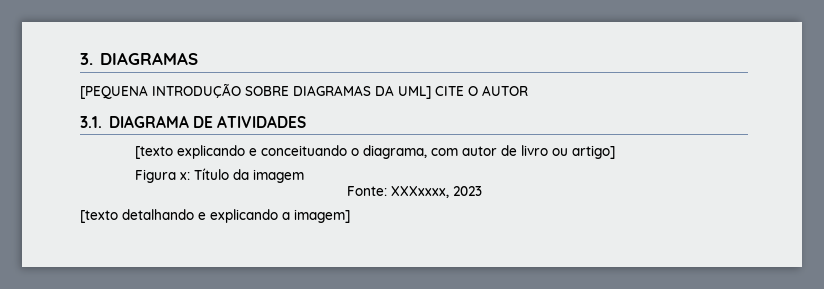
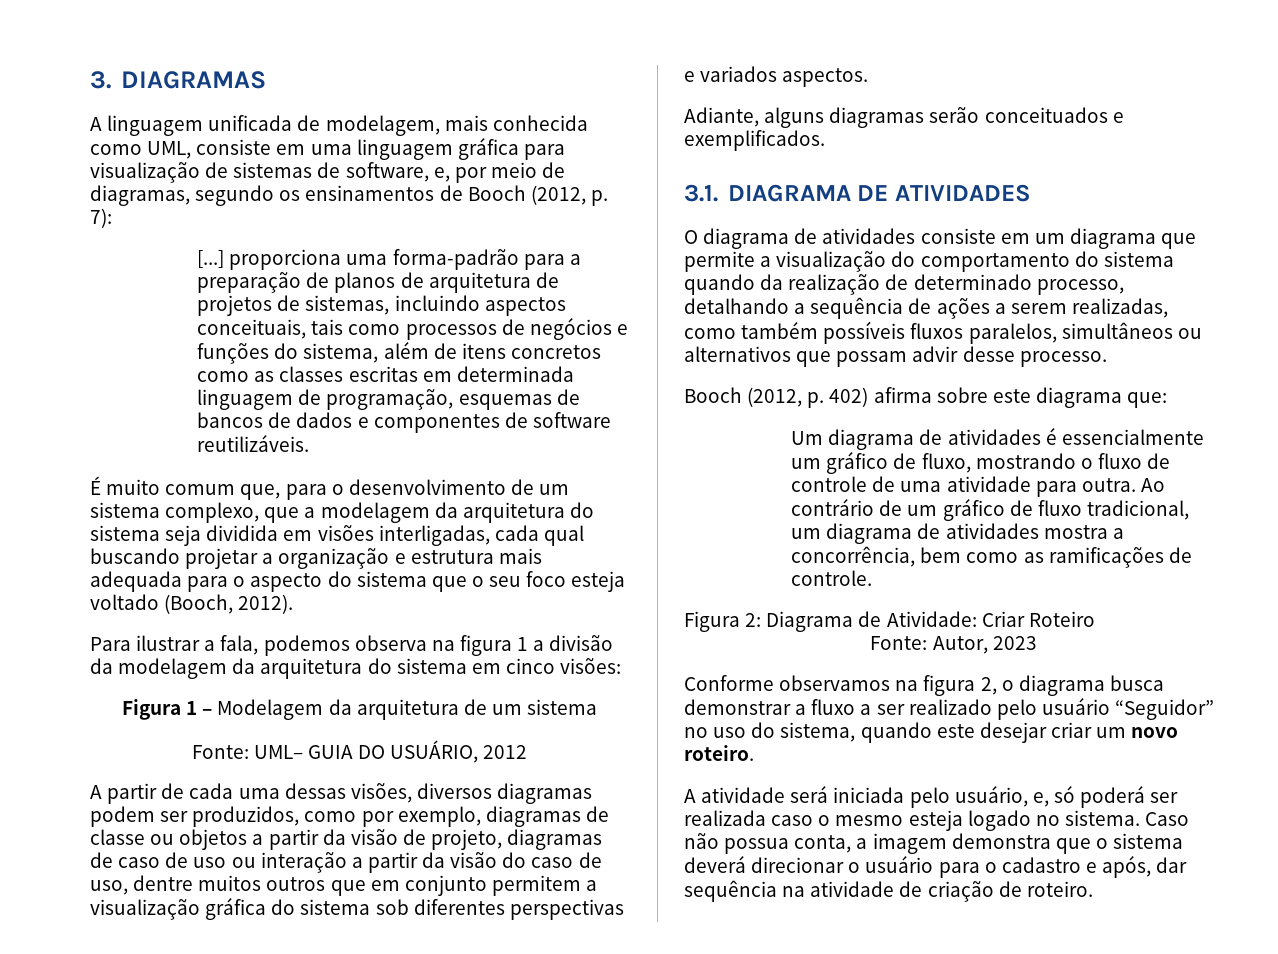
- [PEQUENA INTRODUÇÃO SOBRE DIAGRAMAS DA UML] CITE O AUTOR
+ A linguagem unificada de modelagem, mais conhecida como UML, consiste em uma linguagem gráfica para visualização de sistemas de software, e, por meio de diagramas, segundo os ensinamentos de Booch (2012, p. 7):
+ [...] proporciona uma forma-padrão para a preparação de planos de arquitetura de projetos de sistemas, incluindo aspectos conceituais, tais como processos de negócios e funções do sistema, além de itens concretos como as classes escritas em determinada linguagem de programação, esquemas de bancos de dados e componentes de software reutilizáveis.
+ É muito comum que, para o desenvolvimento de um sistema complexo, que a modelagem da arquitetura do sistema seja dividida em visões interligadas, cada qual buscando projetar a organização e estrutura mais adequada para o aspecto do sistema que o seu foco esteja voltado (Booch, 2012).
+ Para ilustrar a fala, podemos observa na figura 1 a divisão da modelagem da arquitetura do sistema em cinco visões:
+ Figura 1 – Modelagem da arquitetura de um sistema
+ Fonte: UML– GUIA DO USUÁRIO, 2012
+ A partir de cada uma dessas visões, diversos diagramas podem ser produzidos, como por exemplo, diagramas de classe ou objetos a partir da visão de projeto, diagramas de caso de uso ou interação a partir da visão do caso de uso, dentre muitos outros que em conjunto permitem a visualização gráfica do sistema sob diferentes perspectivas e variados aspectos.
+ Adiante, alguns diagramas serão conceituados e exemplificados.
  3.1. DIAGRAMA DE ATIVIDADES
- [texto explicando e conceituando o diagrama, com autor de livro ou artigo]
- Figura x: Título da imagem
- Fonte: XXXxxxx, 2023
+ O diagrama de atividades consiste em um diagrama que permite a visualização do comportamento do sistema quando da realização de determinado processo, detalhando a sequência de ações a serem realizadas, como também possíveis fluxos paralelos, simultâneos ou alternativos que possam advir desse processo.
+ Booch (2012, p. 402) afirma sobre este diagrama que:
+ Um diagrama de atividades é essencialmente um gráfico de fluxo, mostrando o fluxo de controle de uma atividade para outra. Ao contrário de um gráfico de fluxo tradicional, um diagrama de atividades mostra a concorrência, bem como as ramificações de controle.
+ Figura 2: Diagrama de Atividade: Criar Roteiro
+ Fonte: Autor, 2023
- [texto detalhando e explicando a imagem]
+ Conforme observamos na figura 2, o diagrama busca demonstrar a fluxo a ser realizado pelo usuário “Seguidor” no uso do sistema, quando este desejar criar um novo roteiro.
+ A atividade será iniciada pelo usuário, e, só poderá ser realizada caso o mesmo esteja logado no sistema. Caso não possua conta, a imagem demonstra que o sistema deverá direcionar o usuário para o cadastro e após, dar sequência na atividade de criação de roteiro.

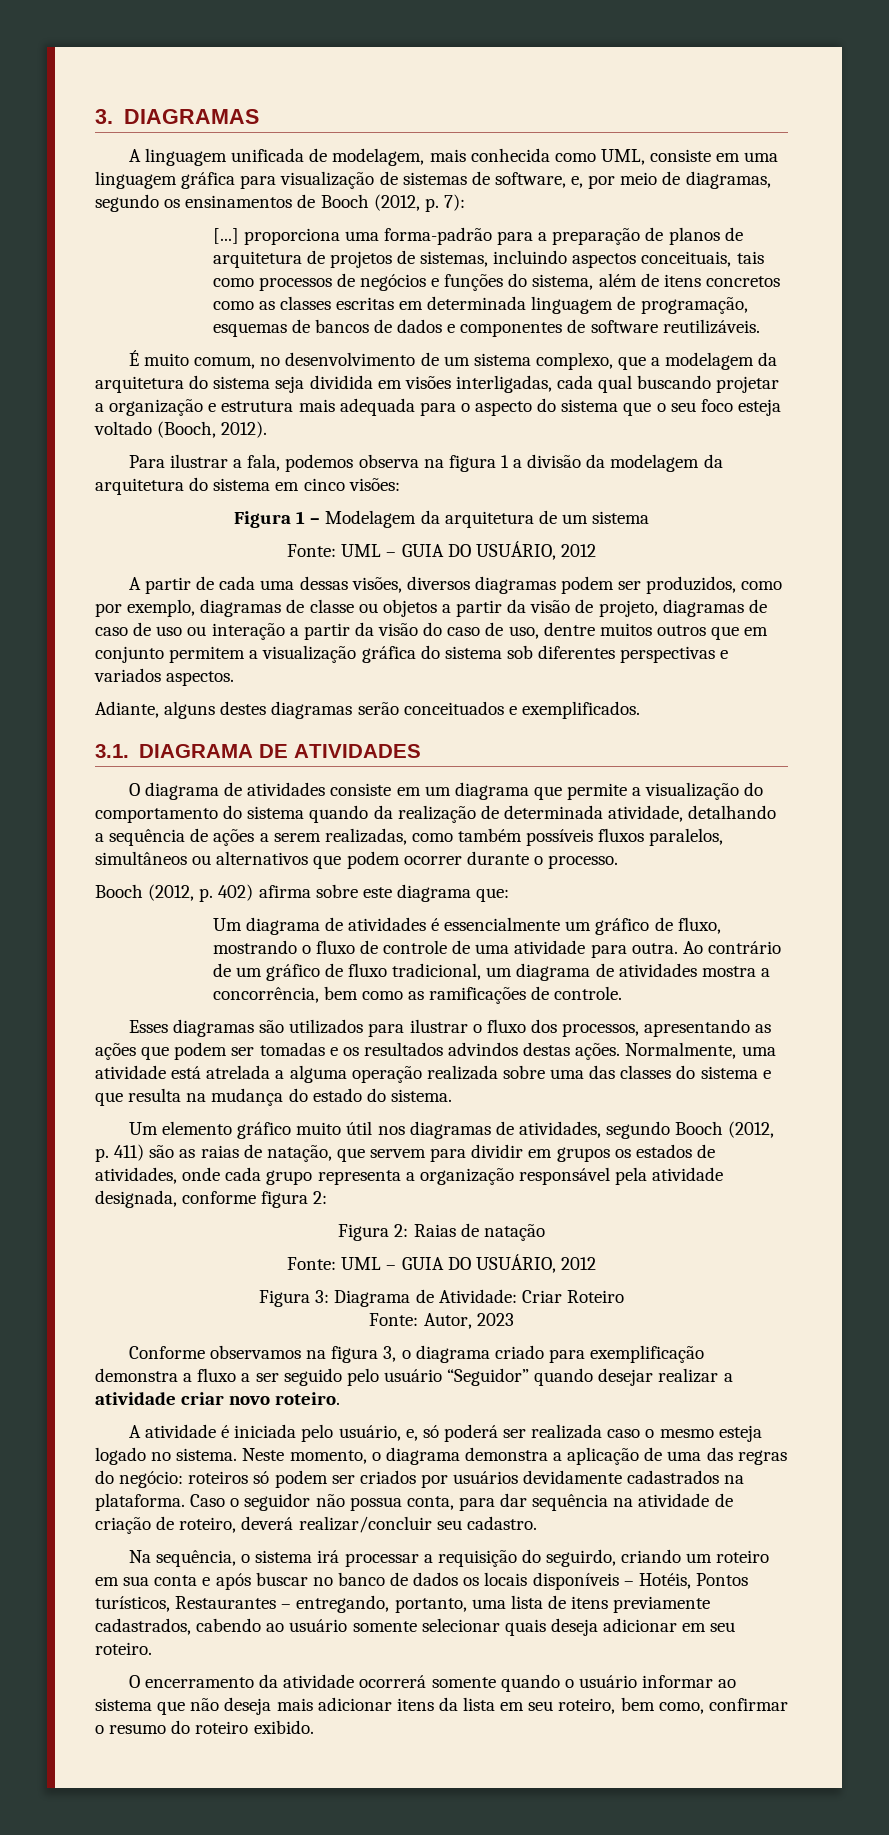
- É muito comum que, para o desenvolvimento de um sistema complexo, que a modelagem da arquitetura do sistema seja dividida em visões interligadas, cada qual buscando projetar a organização e estrutura mais adequada para o aspecto do sistema que o seu foco esteja voltado (Booch, 2012).
+ É muito comum, no desenvolvimento de um sistema complexo, que a modelagem da arquitetura do sistema seja dividida em visões interligadas, cada qual buscando projetar a organização e estrutura mais adequada para o aspecto do sistema que o seu foco esteja voltado (Booch, 2012).
  Figura 1 – Modelagem da arquitetura de um sistema
- Fonte: UML– GUIA DO USUÁRIO, 2012
+ Fonte: UML – GUIA DO USUÁRIO, 2012
- Adiante, alguns diagramas serão conceituados e exemplificados.
+ Adiante, alguns destes diagramas serão conceituados e exemplificados.
- O diagrama de atividades consiste em um diagrama que permite a visualização do comportamento do sistema quando da realização de determinado processo, detalhando a sequência de ações a serem realizadas, como também possíveis fluxos paralelos, simultâneos ou alternativos que possam advir desse processo.
+ O diagrama de atividades consiste em um diagrama que permite a visualização do comportamento do sistema quando da realização de determinada atividade, detalhando a sequência de ações a serem realizadas, como também possíveis fluxos paralelos, simultâneos ou alternativos que podem ocorrer durante o processo.
- Figura 2: Diagrama de Atividade: Criar Roteiro
+ Esses diagramas são utilizados para ilustrar o fluxo dos processos, apresentando as ações que podem ser tomadas e os resultados advindos destas ações. Normalmente, uma atividade está atrelada a alguma operação realizada sobre uma das classes do sistema e que resulta na mudança do estado do sistema.
+ Um elemento gráfico muito útil nos diagramas de atividades, segundo Booch (2012, p. 411) são as raias de natação, que servem para dividir em grupos os estados de atividades, onde cada grupo representa a organização responsável pela atividade designada, conforme figura 2:
+ Figura 2: Raias de natação
+ Fonte: UML – GUIA DO USUÁRIO, 2012
+ Figura 3: Diagrama de Atividade: Criar Roteiro
- Conforme observamos na figura 2, o diagrama busca demonstrar a fluxo a ser realizado pelo usuário “Seguidor” no uso do sistema, quando este desejar criar um novo roteiro.
+ Conforme observamos na figura 3, o diagrama criado para exemplificação demonstra a fluxo a ser seguido pelo usuário “Seguidor” quando desejar realizar a atividade criar novo roteiro.
- A atividade será iniciada pelo usuário, e, só poderá ser realizada caso o mesmo esteja logado no sistema.
+ A atividade é iniciada pelo usuário, e, só poderá ser realizada caso o mesmo esteja logado no sistema.
- Caso não possua conta, a imagem demonstra que o sistema deverá direcionar o usuário para o cadastro e após, dar sequência na atividade de criação de roteiro.
+ Neste momento, o diagrama demonstra a aplicação de uma das regras do negócio: roteiros só podem ser criados por usuários devidamente cadastrados na plataforma. Caso o seguidor não possua conta, para dar sequência na atividade de criação de roteiro, deverá realizar/concluir seu cadastro.
+ Na sequência, o sistema irá processar a requisição do seguirdo, criando um roteiro em sua conta e após buscar no banco de dados os locais disponíveis – Hotéis, Pontos turísticos, Restaurantes – entregando, portanto, uma lista de itens previamente cadastrados, cabendo ao usuário somente selecionar quais deseja adicionar em seu roteiro.
+ O encerramento da atividade ocorrerá somente quando o usuário informar ao sistema que não deseja mais adicionar itens da lista em seu roteiro, bem como, confirmar o resumo do roteiro exibido.

